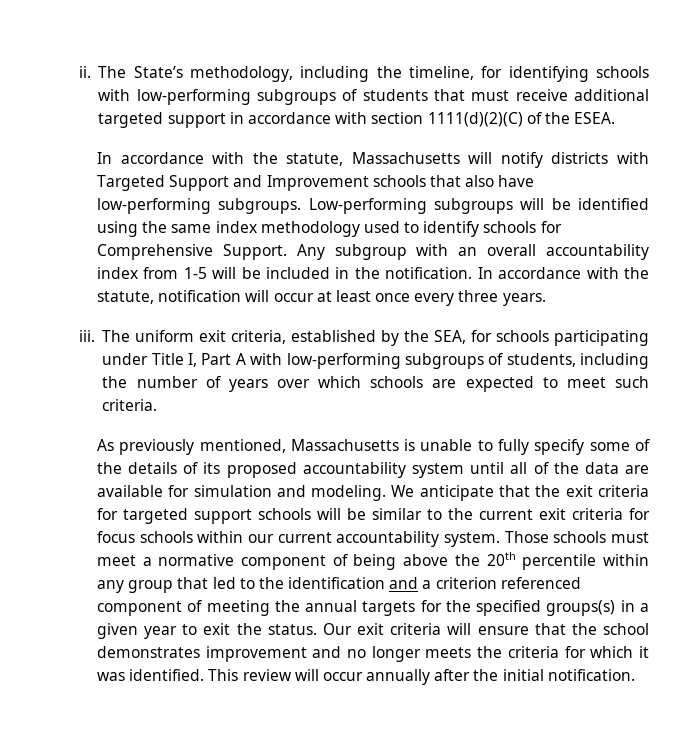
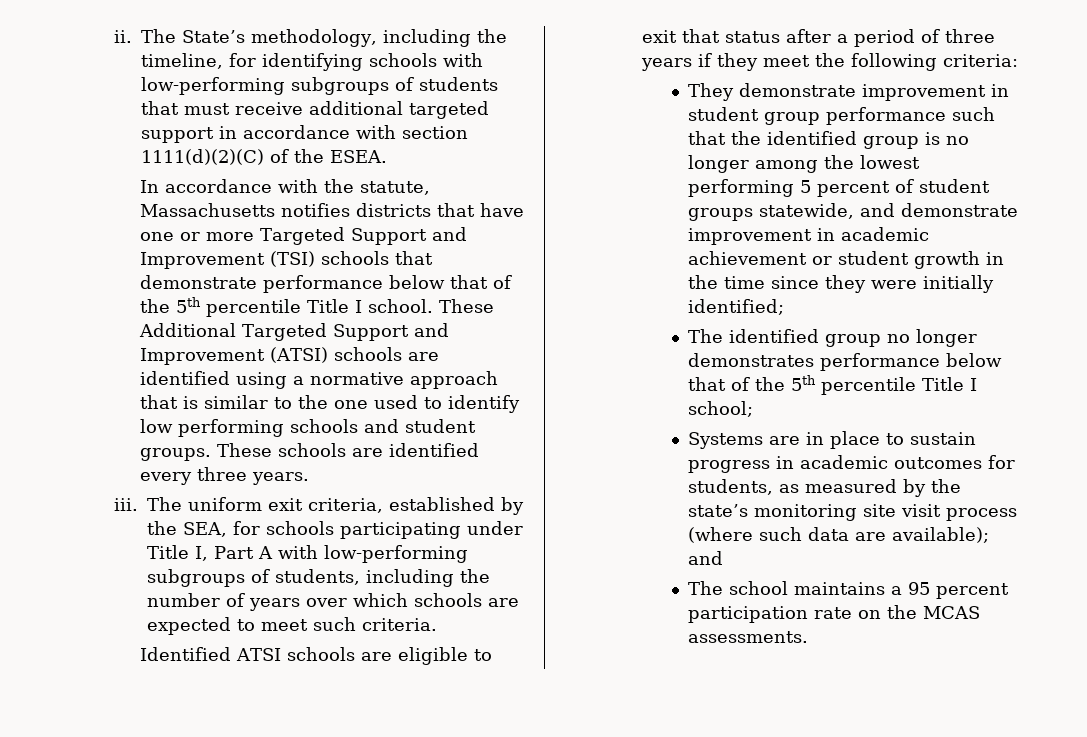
- In accordance with the statute, Massachusetts will notify districts with Targeted Support and Improvement schools that also have low-performing subgroups. Low-performing subgroups will be identified using the same index methodology used to identify schools for Comprehensive Support. Any subgroup with an overall accountability index from 1-5 will be included in the notification. In accordance with the statute, notification will occur at least once every three years.
+ In accordance with the statute, Massachusetts notifies districts that have one or more Targeted Support and Improvement (TSI) schools that demonstrate performance below that of the 5th percentile Title I school. These Additional Targeted Support and Improvement (ATSI) schools are identified using a normative approach that is similar to the one used to identify low performing schools and student groups. These schools are identified every three years.
- As previously mentioned, Massachusetts is unable to fully specify some of the details of its proposed accountability system until all of the data are available for simulation and modeling. We anticipate that the exit criteria for targeted support schools will be similar to the current exit criteria for focus schools within our current accountability system. Those schools must meet a normative component of being above the 20th percentile within any group that led to the identification and a criterion referenced component of meeting the annual targets for the specified groups(s) in a given year to exit the status. Our exit criteria will ensure that the school demonstrates improvement and no longer meets the criteria for which it was identified. This review will occur annually after the initial notification.
+ Identified ATSI schools are eligible to exit that status after a period of three years if they meet the following criteria:
+ They demonstrate improvement in student group performance such that the identified group is no longer among the lowest performing 5 percent of student groups statewide, and demonstrate improvement in academic achievement or student growth in the time since they were initially identified;
+ The identified group no longer demonstrates performance below that of the 5th percentile Title I school;
+ Systems are in place to sustain progress in academic outcomes for students, as measured by the state’s monitoring site visit process (where such data are available); and
+ The school maintains a 95 percent participation rate on the MCAS assessments.

